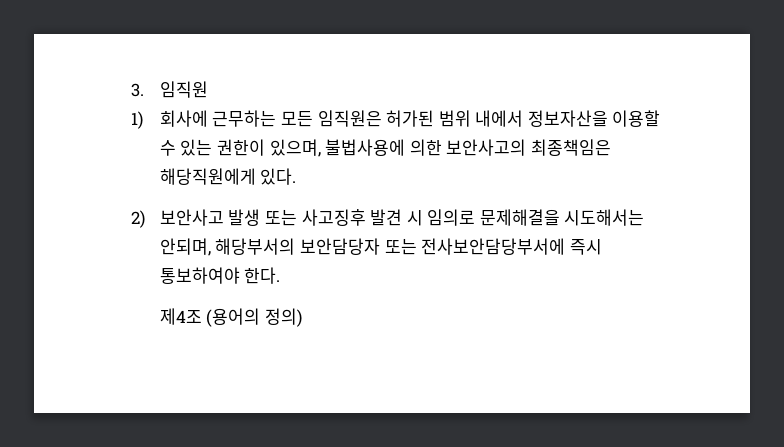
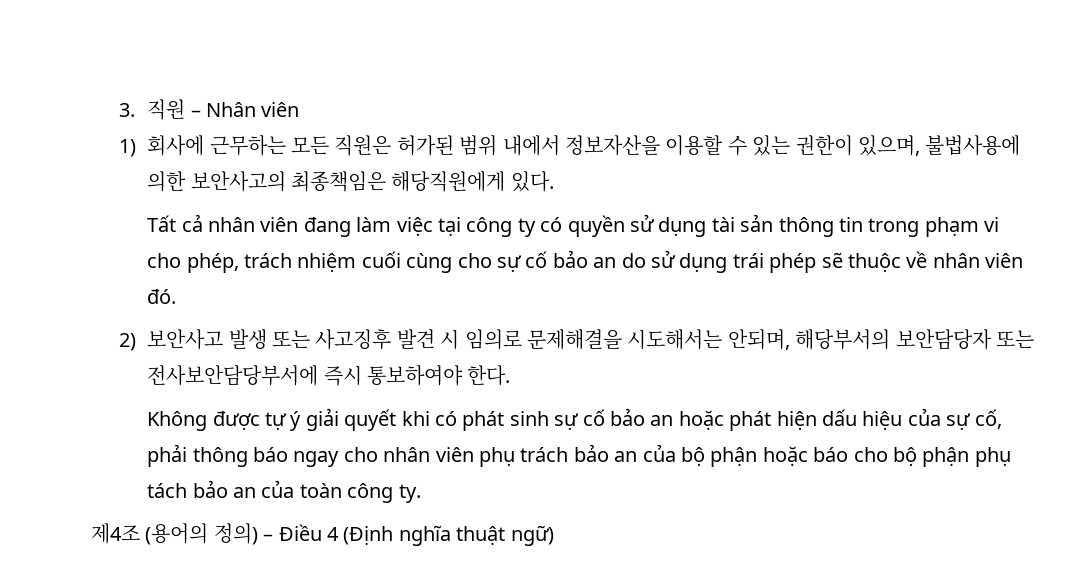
- 3. 임직원
+ 3. 직원 – Nhân viên
- 1) 회사에 근무하는 모든 임직원은 허가된 범위 내에서 정보자산을 이용할 수 있는 권한이 있으며, 불법사용에 의한 보안사고의 최종책임은 해당직원에게 있다.
+ 1) 회사에 근무하는 모든 직원은 허가된 범위 내에서 정보자산을 이용할 수 있는 권한이 있으며, 불법사용에 의한 보안사고의 최종책임은 해당직원에게 있다.
+ Tất cả nhân viên đang làm việc tại công ty có quyền sử dụng tài sản thông tin trong phạm vi cho phép, trách nhiệm cuối cùng cho sự cố bảo an do sử dụng trái phép sẽ thuộc về nhân viên đó.
- 제4조 (용어의 정의)
+ Không được tự ý giải quyết khi có phát sinh sự cố bảo an hoặc phát hiện dấu hiệu của sự cố, phải thông báo ngay cho nhân viên phụ trách bảo an của bộ phận hoặc báo cho bộ phận phụ tách bảo an của toàn công ty.
+ 제4조 (용어의 정의) – Điều 4 (Định nghĩa thuật ngữ)

